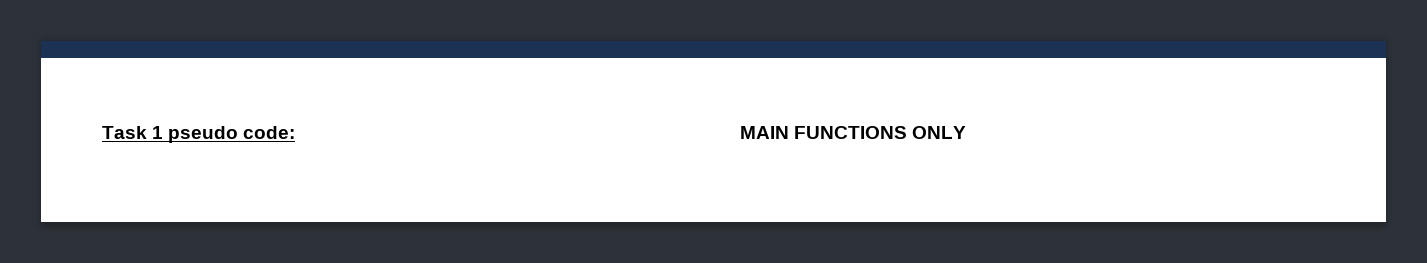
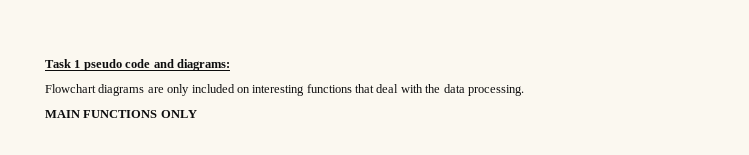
- Task 1 pseudo code:
+ Task 1 pseudo code and diagrams:
+ Flowchart diagrams are only included on interesting functions that deal with the data processing.

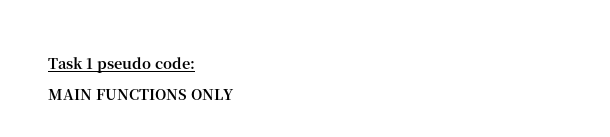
- Task 1 pseudo code and diagrams:
- Flowchart diagrams are only included on interesting functions that deal with the data processing.
+ Task 1 pseudo code:

